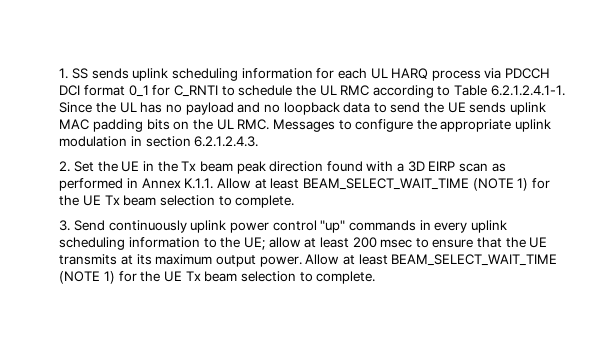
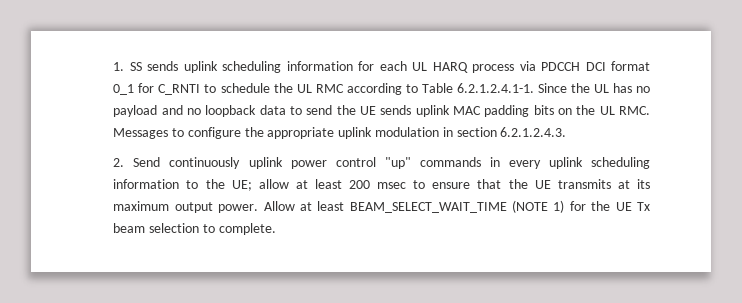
- 2. Set the UE in the Tx beam peak direction found with a 3D EIRP scan as performed in Annex K.1.1. Allow at least BEAM_SELECT_WAIT_TIME (NOTE 1) for the UE Tx beam selection to complete.
- 3. Send continuously uplink power control "up" commands in every uplink scheduling information to the UE; allow at least 200 msec to ensure that the UE transmits at its maximum output power.
+ 2. Send continuously uplink power control "up" commands in every uplink scheduling information to the UE; allow at least 200 msec to ensure that the UE transmits at its maximum output power.

